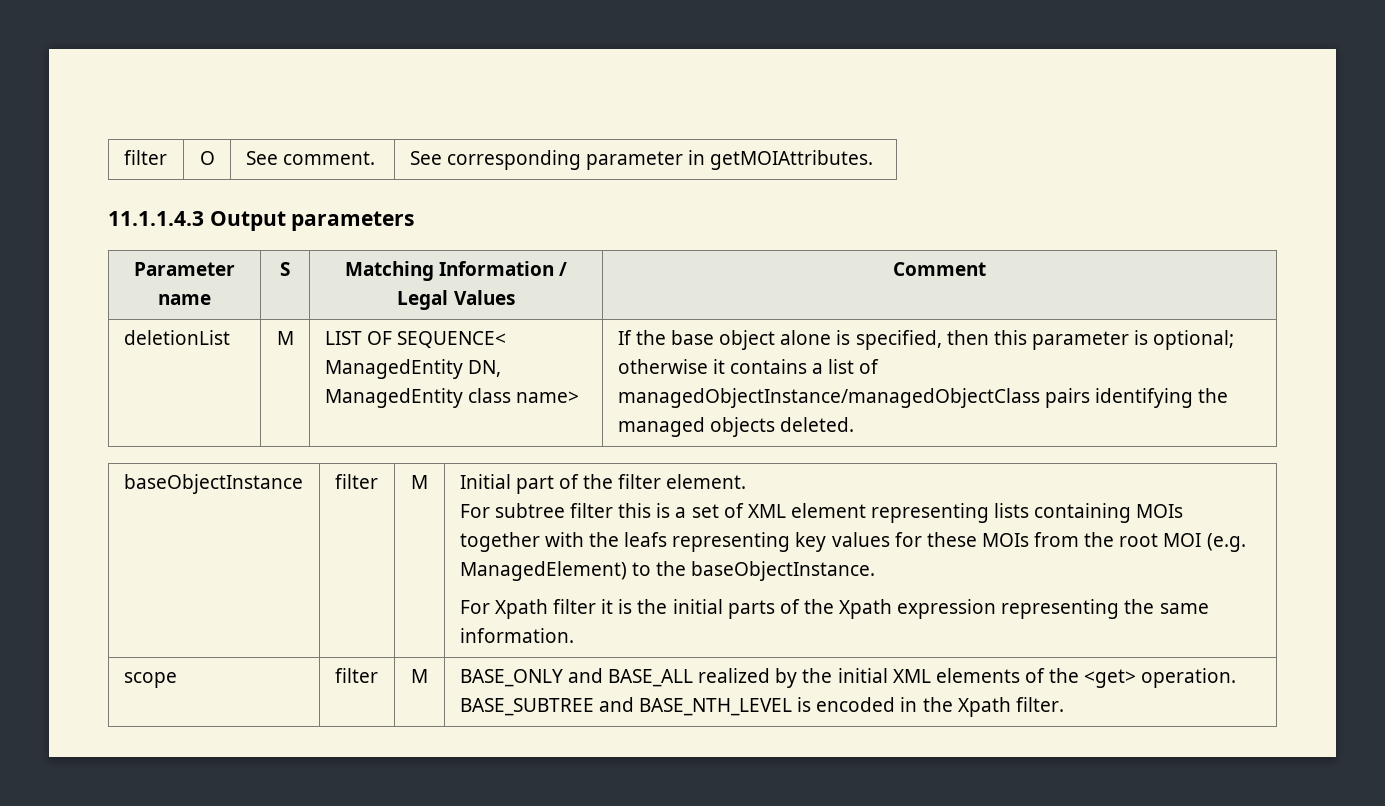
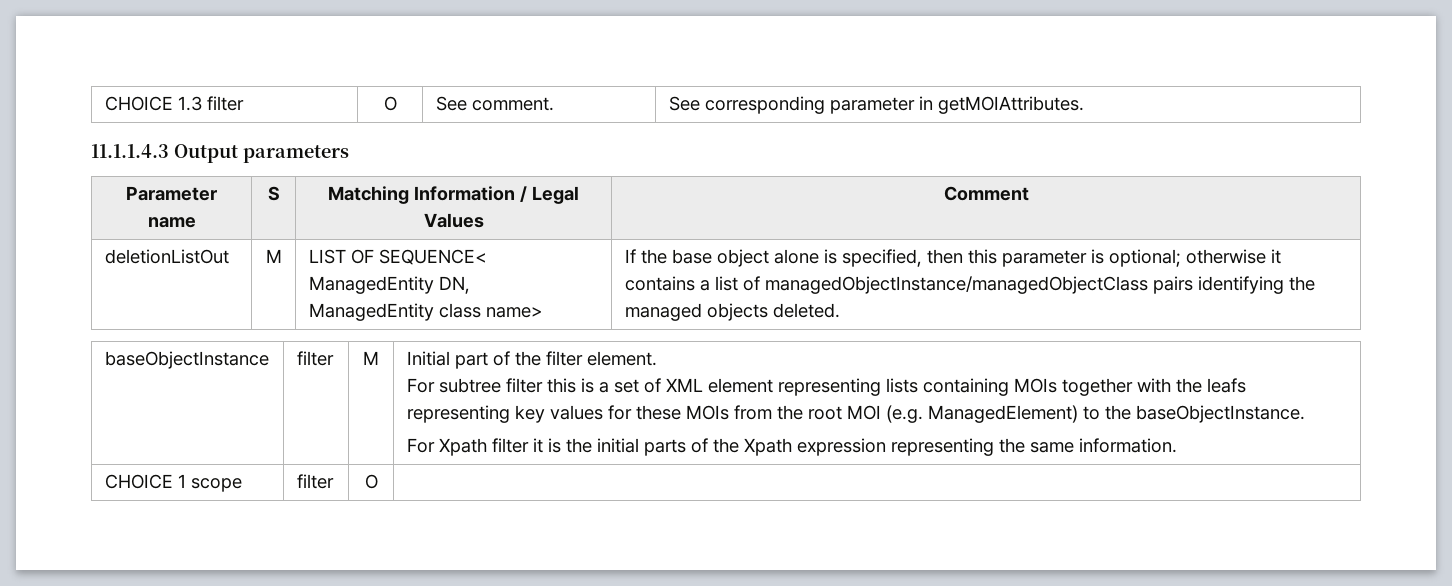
- filter | O | See comment. | See corresponding parameter in getMOIAttributes.
+ CHOICE 1.3 filter | O | See comment. | See corresponding parameter in getMOIAttributes.
- deletionList | M | LIST OF SEQUENCE< ManagedEntity DN, ManagedEntity class name> | If the base object alone is specified, then this parameter is optional; otherwise it contains a list of managedObjectInstance/managedObjectClass pairs identifying the managed objects deleted.
+ deletionListOut | M | LIST OF SEQUENCE< ManagedEntity DN, ManagedEntity class name> | If the base object alone is specified, then this parameter is optional; otherwise it contains a list of managedObjectInstance/managedObjectClass pairs identifying the managed objects deleted.
- scope | filter | M | BASE_ONLY and BASE_ALL realized by the initial XML elements of the <get> operation. BASE_SUBTREE and BASE_NTH_LEVEL is encoded in the Xpath filter.
+ CHOICE 1 scope | filter | O |

